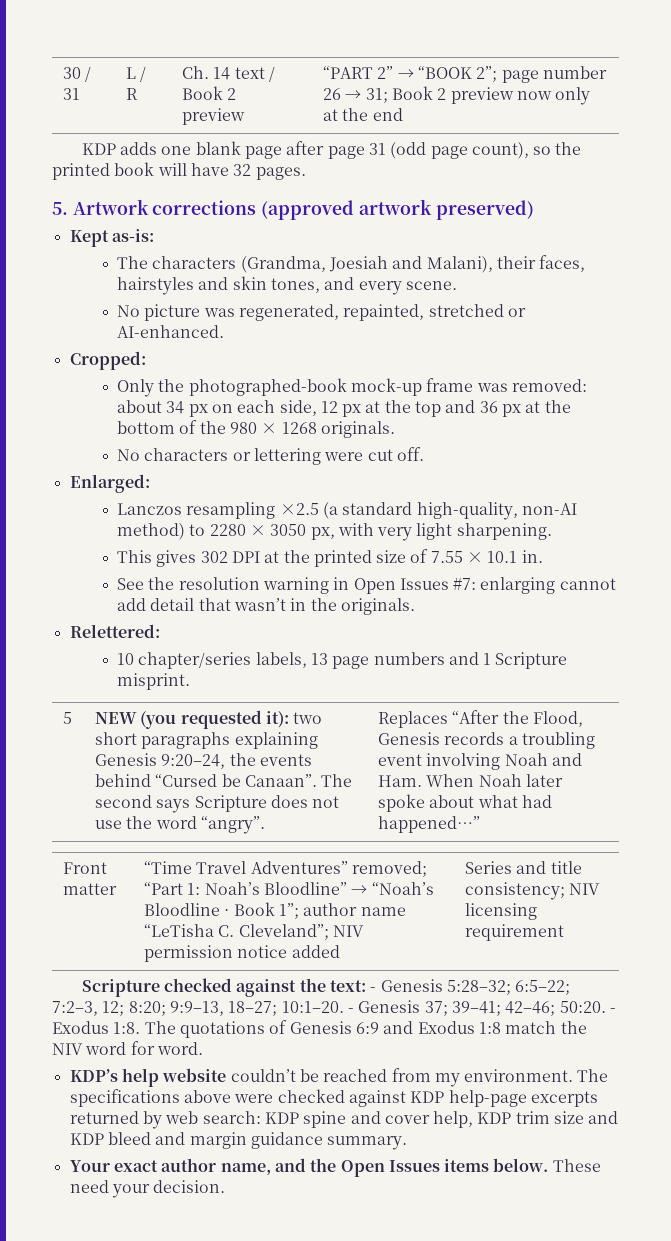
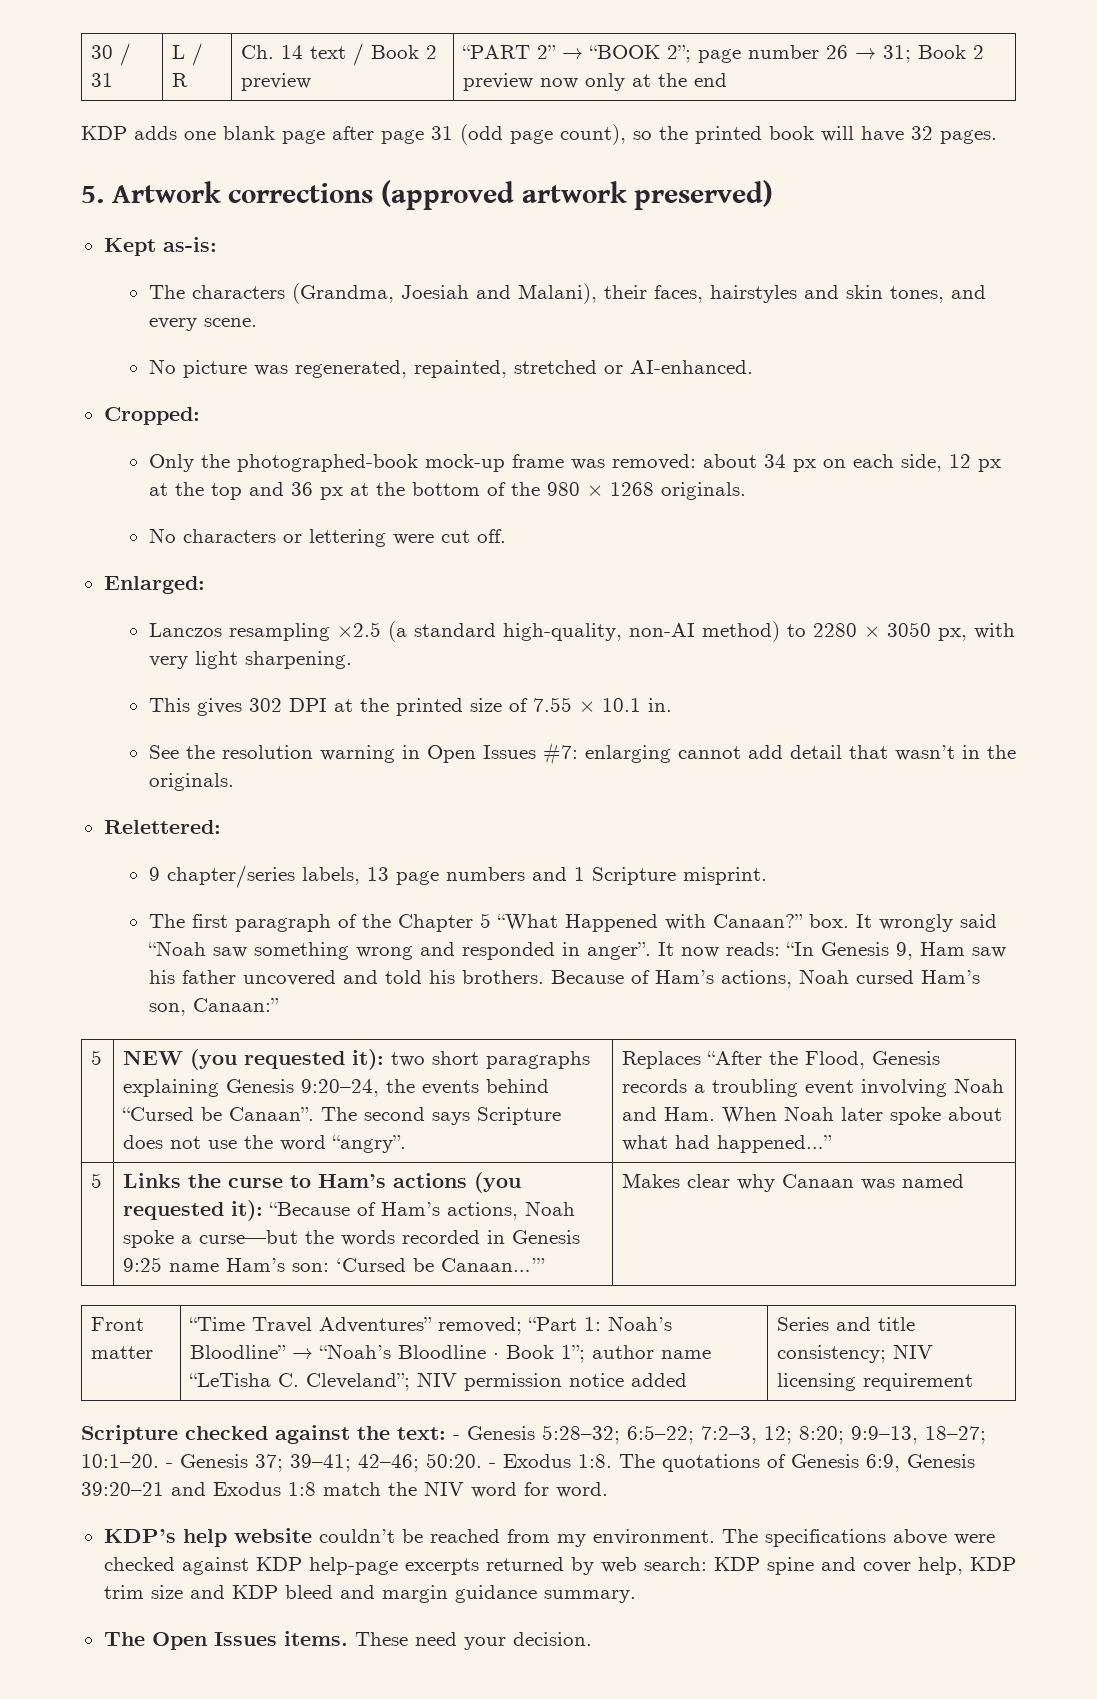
- 10 chapter/series labels, 13 page numbers and 1 Scripture misprint.
+ 9 chapter/series labels, 13 page numbers and 1 Scripture misprint.
+ The first paragraph of the Chapter 5 “What Happened with Canaan?” box. It wrongly said “Noah saw something wrong and responded in anger”. It now reads: “In Genesis 9, Ham saw his father uncovered and told his brothers. Because of Ham’s actions, Noah cursed Ham’s son, Canaan:”
+ 5 | Links the curse to Ham’s actions (you requested it): “Because of Ham’s actions, Noah spoke a curse—but the words recorded in Genesis 9:25 name Ham’s son: ‘Cursed be Canaan…’” | Makes clear why Canaan was named
- The quotations of Genesis 6:9 and Exodus 1:8 match the NIV word for word.
+ The quotations of Genesis 6:9, Genesis 39:20–21 and Exodus 1:8 match the NIV word for word.
- Your exact author name, and the Open Issues items below.
+ The Open Issues items.

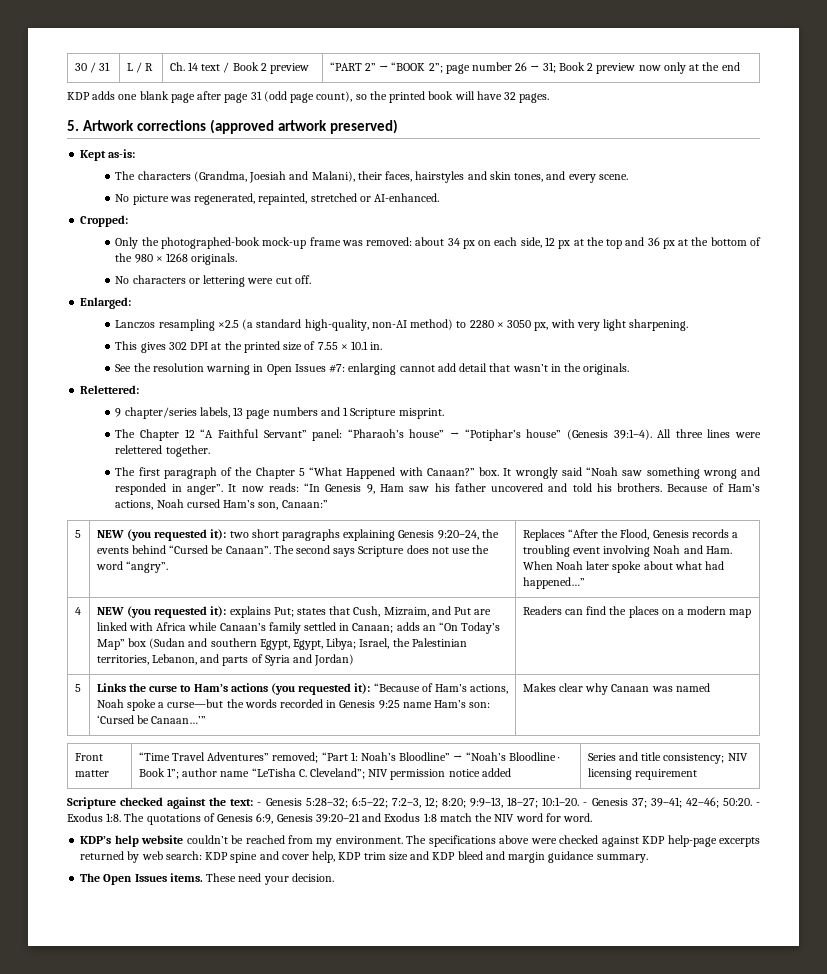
+ The Chapter 12 “A Faithful Servant” panel: “Pharaoh’s house” → “Potiphar’s house” (Genesis 39:1–4). All three lines were relettered together.
+ 4 | NEW (you requested it): explains Put; states that Cush, Mizraim, and Put are linked with Africa while Canaan’s family settled in Canaan; adds an “On Today’s Map” box (Sudan and southern Egypt, Egypt, Libya; Israel, the Palestinian territories, Lebanon, and parts of Syria and Jordan) | Readers can find the places on a modern map

